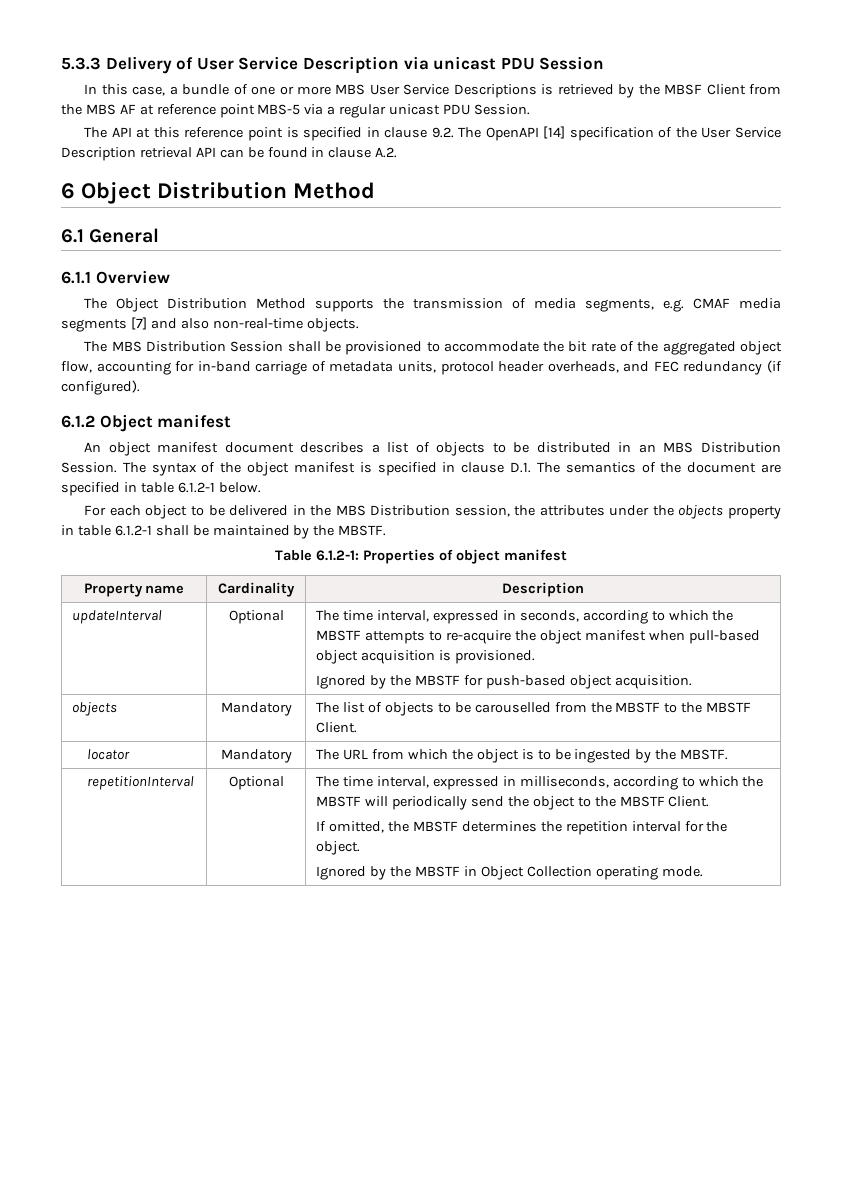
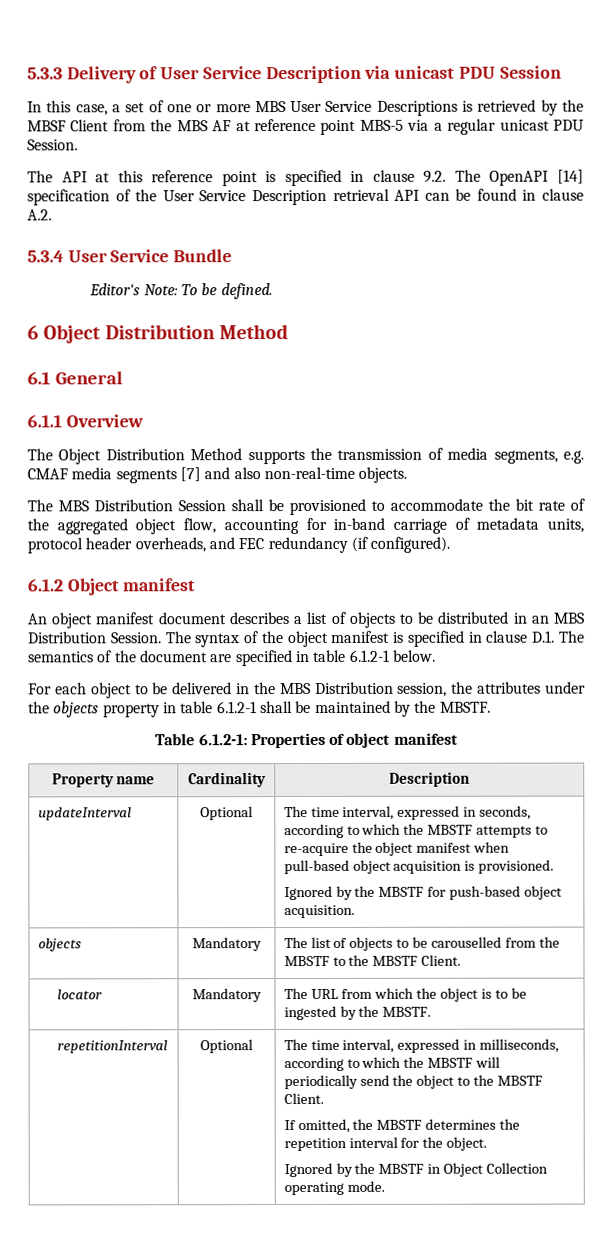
- In this case, a bundle of one or more MBS User Service Descriptions is retrieved by the MBSF Client from the MBS AF at reference point MBS-5 via a regular unicast PDU Session.
+ In this case, a set of one or more MBS User Service Descriptions is retrieved by the MBSF Client from the MBS AF at reference point MBS-5 via a regular unicast PDU Session.
+ 5.3.4 User Service Bundle
+ Editor's Note: To be defined.

